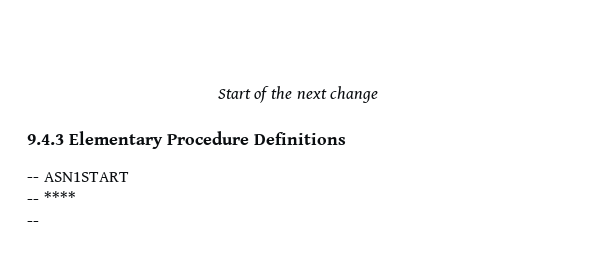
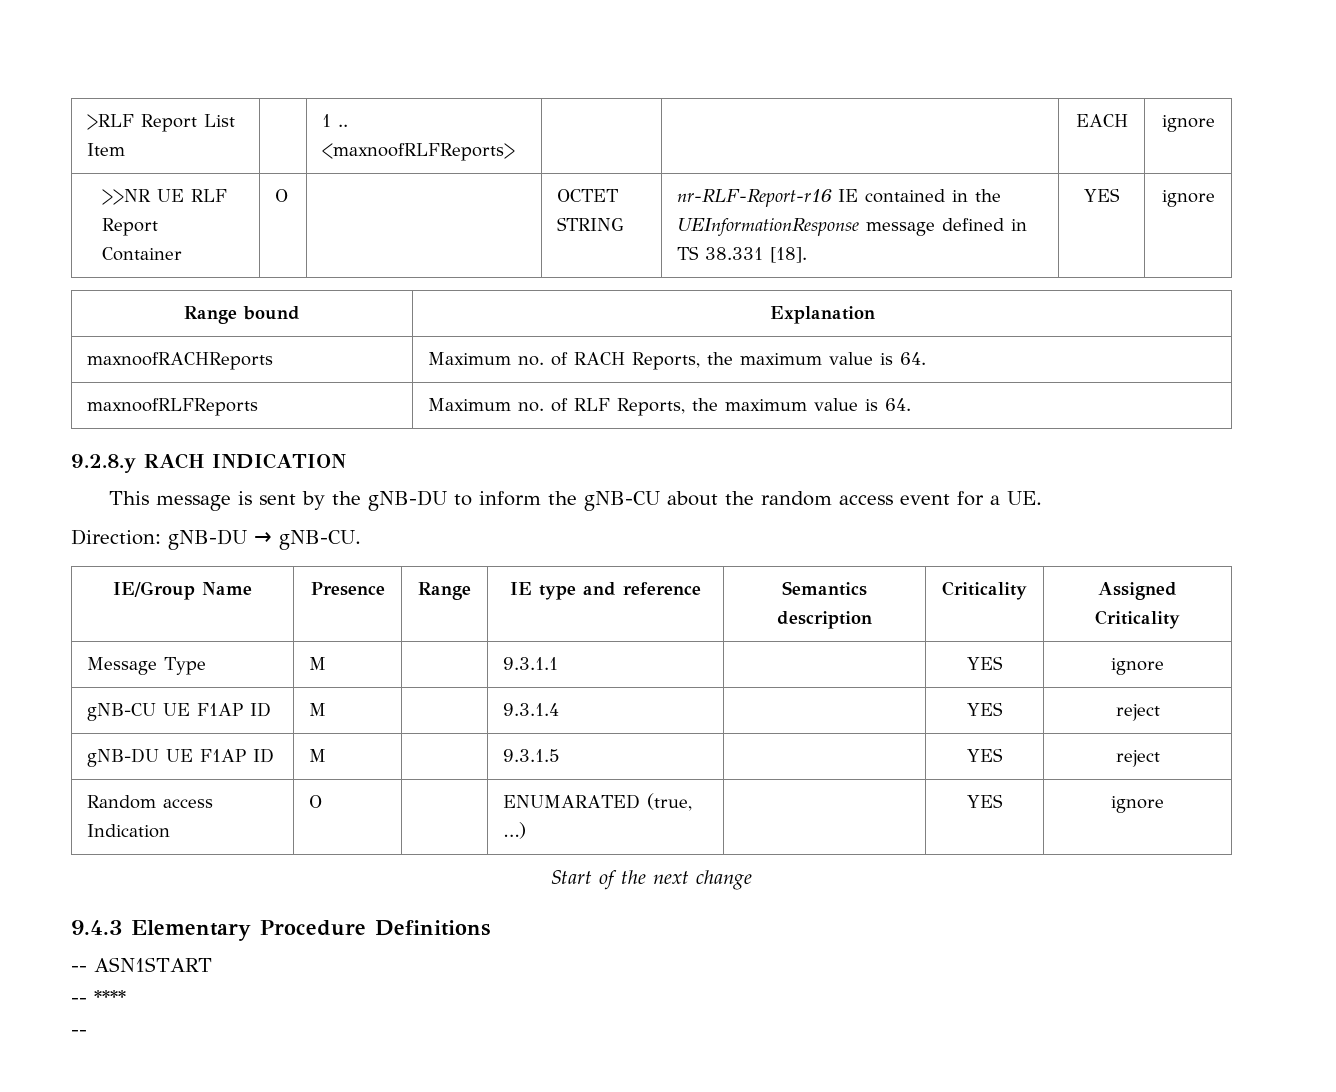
+ >RLF Report List Item | | 1 .. <maxnoofRLFReports> | | | EACH | ignore
+ >>NR UE RLF Report Container | O | | OCTET STRING | nr-RLF-Report-r16 IE contained in the UEInformationResponse message defined in TS 38.331 [18]. | YES | ignore
+ Range bound | Explanation
+ maxnoofRACHReports | Maximum no. of RACH Reports, the maximum value is 64.
+ maxnoofRLFReports | Maximum no. of RLF Reports, the maximum value is 64.
+ 9.2.8.y RACH INDICATION
+ This message is sent by the gNB-DU to inform the gNB-CU about the random access event for a UE.
+ Direction: gNB-DU → gNB-CU.
+ IE/Group Name | Presence | Range | IE type and reference | Semantics description | Criticality | Assigned Criticality
+ Message Type | M | | 9.3.1.1 | | YES | ignore
+ gNB-CU UE F1AP ID | M | | 9.3.1.4 | | YES | reject
+ gNB-DU UE F1AP ID | M | | 9.3.1.5 | | YES | reject
+ Random access Indication | O | | ENUMARATED (true, …) | | YES | ignore

